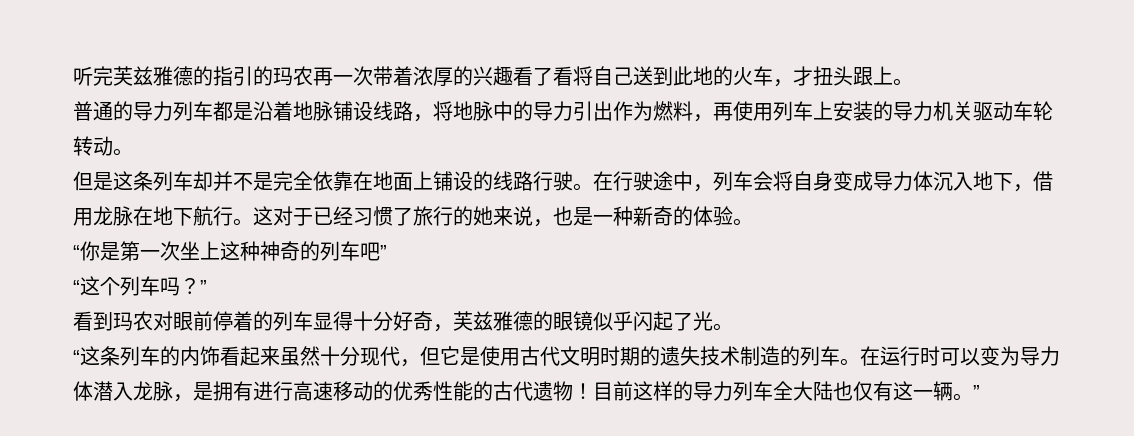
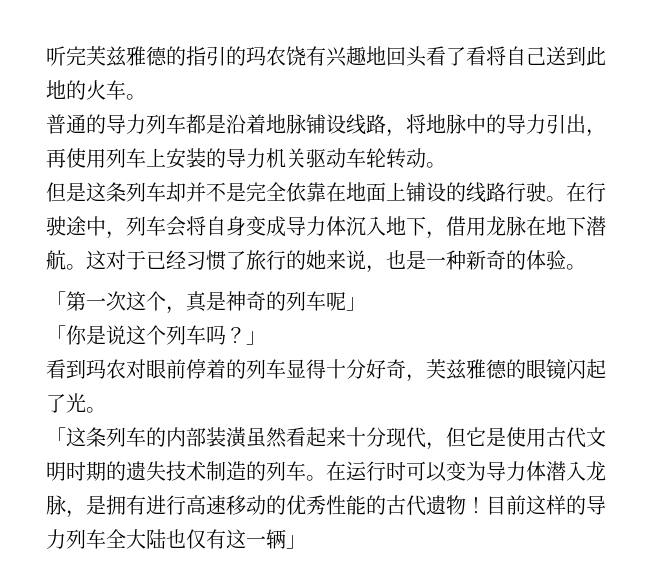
- 听完芙兹雅德的指引的玛农再一次带着浓厚的兴趣看了看将自己送到此地的火车，才扭头跟上。
+ 听完芙兹雅德的指引的玛农饶有兴趣地回头看了看将自己送到此地的火车。
- 普通的导力列车都是沿着地脉铺设线路，将地脉中的导力引出作为燃料，再使用列车上安装的导力机关驱动车轮转动。
+ 普通的导力列车都是沿着地脉铺设线路，将地脉中的导力引出，再使用列车上安装的导力机关驱动车轮转动。
- 在行驶途中，列车会将自身变成导力体沉入地下，借用龙脉在地下航行。
+ 在行驶途中，列车会将自身变成导力体沉入地下，借用龙脉在地下潜航。
- “你是第一次坐上这种神奇的列车吧”
- “这个列车吗？”
+ 「第一次这个，真是神奇的列车呢」
+ 「你是说这个列车吗？」
- 看到玛农对眼前停着的列车显得十分好奇，芙兹雅德的眼镜似乎闪起了光。
+ 看到玛农对眼前停着的列车显得十分好奇，芙兹雅德的眼镜闪起了光。
- “这条列车的内饰看起来虽然十分现代，但它是使用古代文明时期的遗失技术制造的列车。
+ 「这条列车的内部装潢虽然看起来十分现代，但它是使用古代文明时期的遗失技术制造的列车。
- 目前这样的导力列车全大陆也仅有这一辆。”
+ 目前这样的导力列车全大陆也仅有这一辆」

